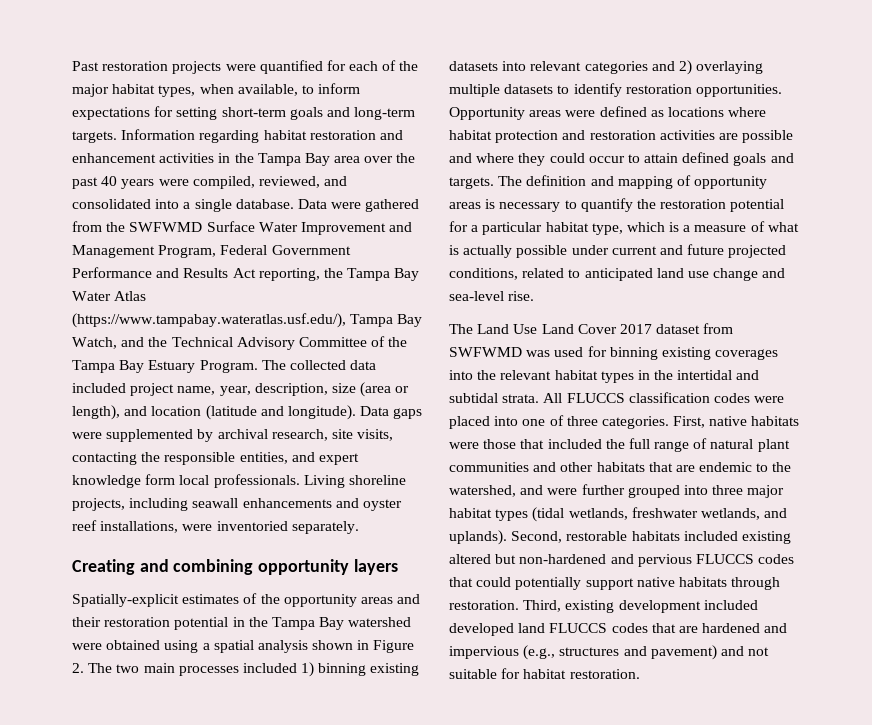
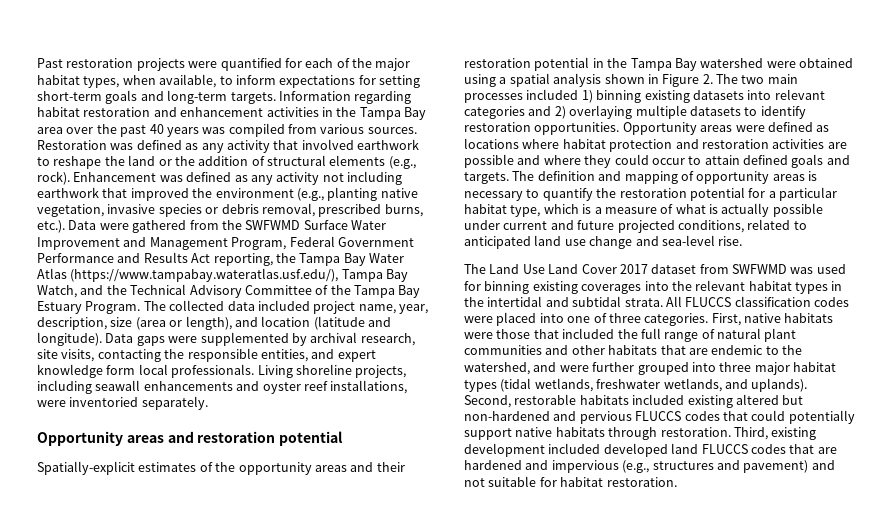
- Information regarding habitat restoration and enhancement activities in the Tampa Bay area over the past 40 years were compiled, reviewed, and consolidated into a single database. Data were gathered from the SWFWMD Surface Water Improvement and Management Program, Federal Government Performance and Results Act reporting, the Tampa Bay Water Atlas (https://www.tampabay.wateratlas.usf.edu/), Tampa Bay Watch, and the Technical Advisory Committee of the Tampa Bay Estuary Program.
+ Information regarding habitat restoration and enhancement activities in the Tampa Bay area over the past 40 years was compiled from various sources. Restoration was defined as any activity that involved earthwork to reshape the land or the addition of structural elements (e.g., rock). Enhancement was defined as any activity not including earthwork that improved the environment (e.g., planting native vegetation, invasive species or debris removal, prescribed burns, etc.). Data were gathered from the SWFWMD Surface Water Improvement and Management Program, Federal Government Performance and Results Act reporting, the Tampa Bay Water Atlas (https://www.tampabay.wateratlas.usf.edu/), Tampa Bay Watch, and the Technical Advisory Committee of the Tampa Bay Estuary Program.
- Creating and combining opportunity layers
+ Opportunity areas and restoration potential

